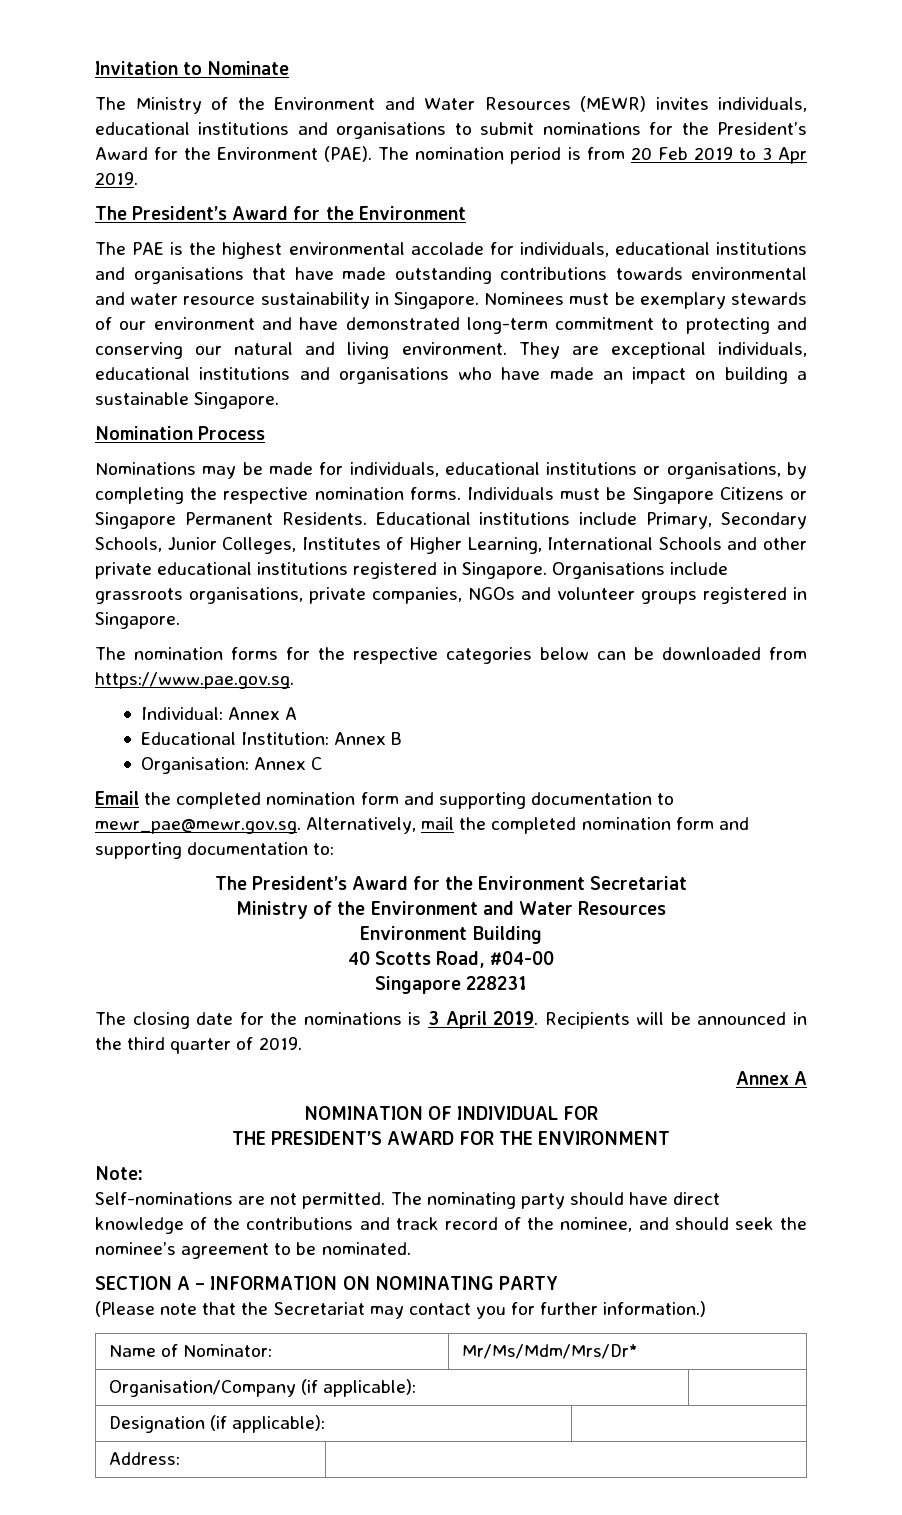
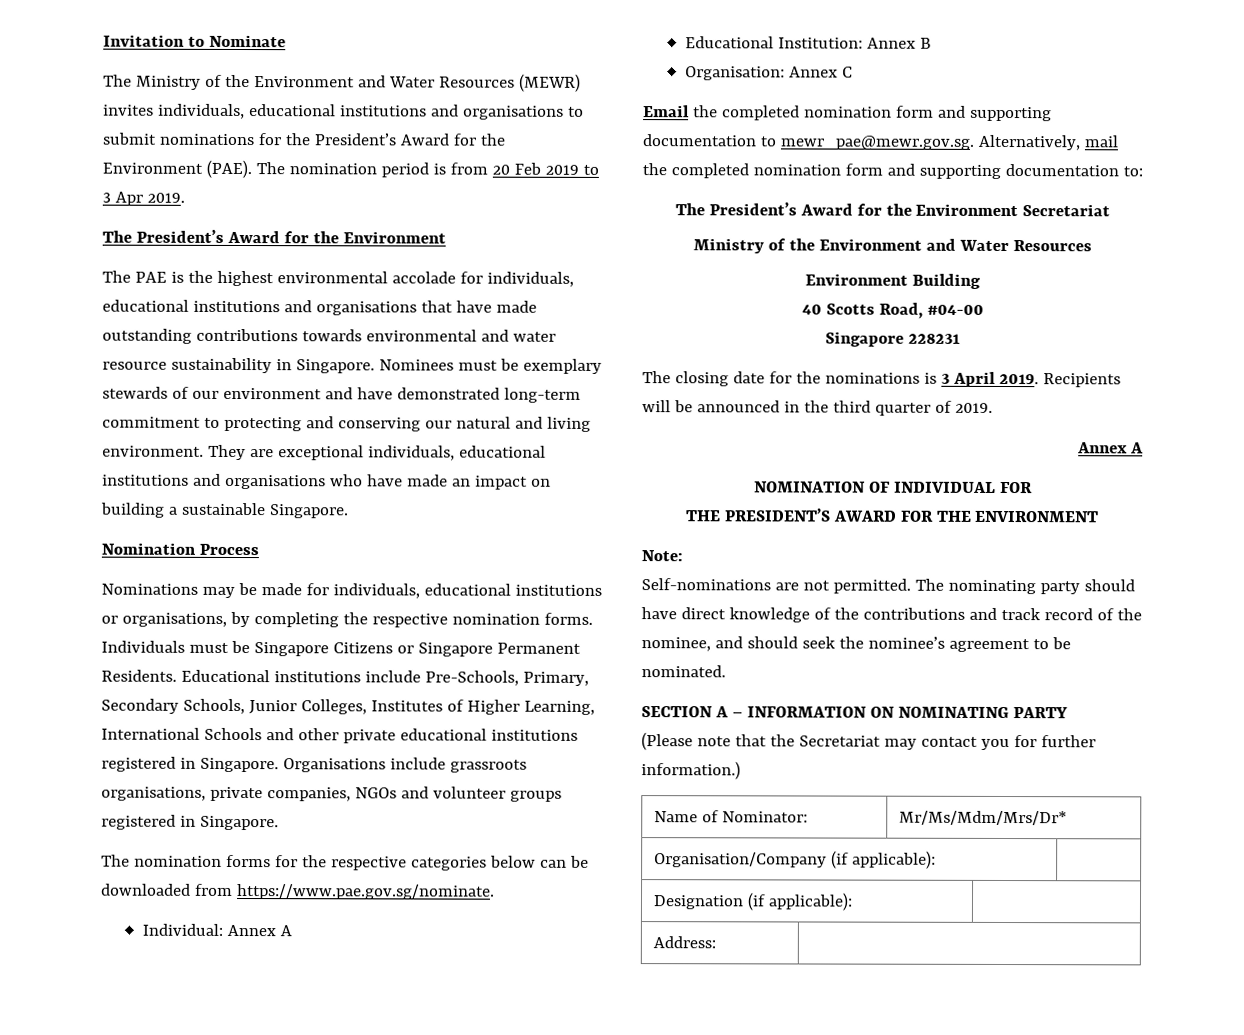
- Educational institutions include Primary, Secondary Schools, Junior Colleges, Institutes of Higher Learning, International Schools and other private educational institutions registered in Singapore.
+ Educational institutions include Pre-Schools, Primary, Secondary Schools, Junior Colleges, Institutes of Higher Learning, International Schools and other private educational institutions registered in Singapore.
- The nomination forms for the respective categories below can be downloaded from https://www.pae.gov.sg.
+ The nomination forms for the respective categories below can be downloaded from https://www.pae.gov.sg/nominate.

